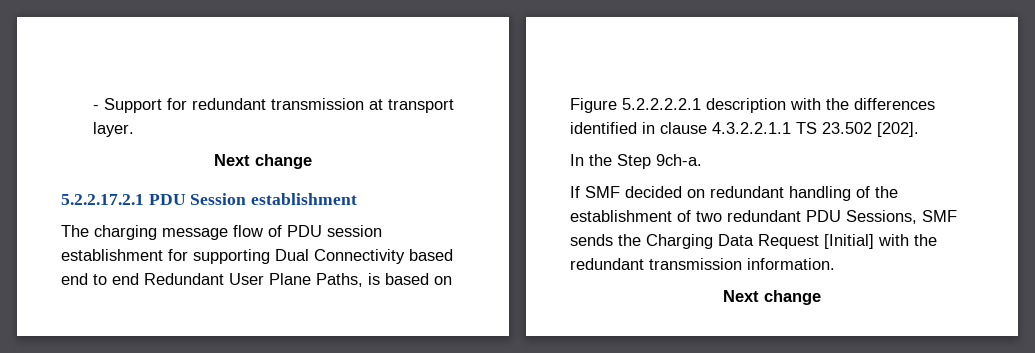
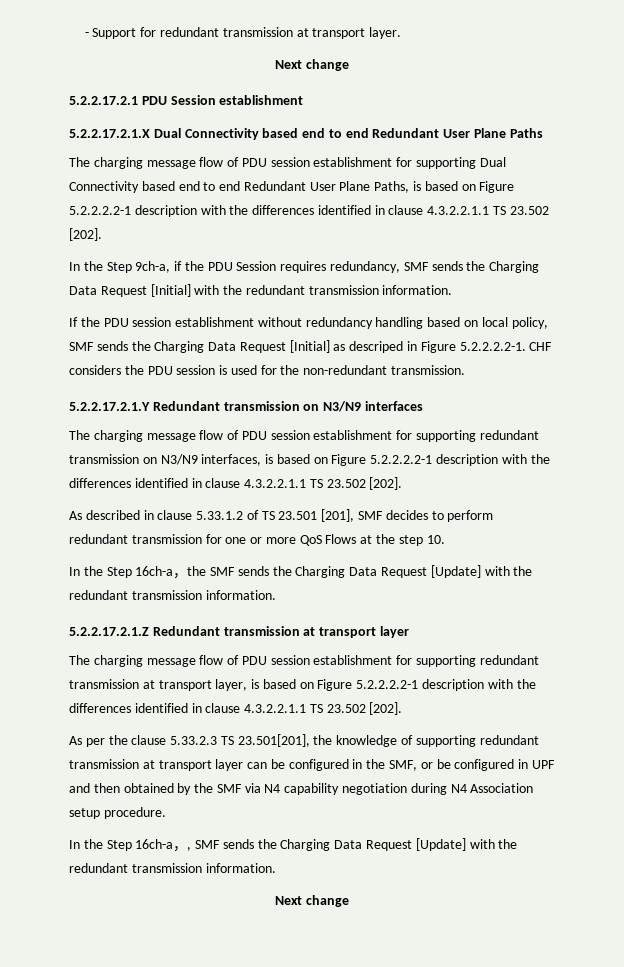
+ 5.2.2.17.2.1.X Dual Connectivity based end to end Redundant User Plane Paths
- The charging message flow of PDU session establishment for supporting Dual Connectivity based end to end Redundant User Plane Paths, is based on Figure 5.2.2.2.2.1 description with the differences identified in clause 4.3.2.2.1.1 TS 23.502 [202].
+ The charging message flow of PDU session establishment for supporting Dual Connectivity based end to end Redundant User Plane Paths, is based on Figure 5.2.2.2.2-1 description with the differences identified in clause 4.3.2.2.1.1 TS 23.502 [202].
- In the Step 9ch-a.
- If SMF decided on redundant handling of the establishment of two redundant PDU Sessions, SMF sends the Charging Data Request [Initial] with the redundant transmission information.
+ In the Step 9ch-a, if the PDU Session requires redundancy, SMF sends the Charging Data Request [Initial] with the redundant transmission information.
+ If the PDU session establishment without redundancy handling based on local policy, SMF sends the Charging Data Request [Initial] as descriped in Figure 5.2.2.2.2-1. CHF considers the PDU session is used for the non-redundant transmission.
+ 5.2.2.17.2.1.Y Redundant transmission on N3/N9 interfaces
+ The charging message flow of PDU session establishment for supporting redundant transmission on N3/N9 interfaces, is based on Figure 5.2.2.2.2-1 description with the differences identified in clause 4.3.2.2.1.1 TS 23.502 [202].
+ As described in clause 5.33.1.2 of TS 23.501 [201], SMF decides to perform redundant transmission for one or more QoS Flows at the step 10.
+ In the Step 16ch-a，the SMF sends the Charging Data Request [Update] with the redundant transmission information.
+ 5.2.2.17.2.1.Z Redundant transmission at transport layer
+ The charging message flow of PDU session establishment for supporting redundant transmission at transport layer, is based on Figure 5.2.2.2.2-1 description with the differences identified in clause 4.3.2.2.1.1 TS 23.502 [202].
+ As per the clause 5.33.2.3 TS 23.501[201], the knowledge of supporting redundant transmission at transport layer can be configured in the SMF, or be configured in UPF and then obtained by the SMF via N4 capability negotiation during N4 Association setup procedure.
+ In the Step 16ch-a，, SMF sends the Charging Data Request [Update] with the redundant transmission information.

